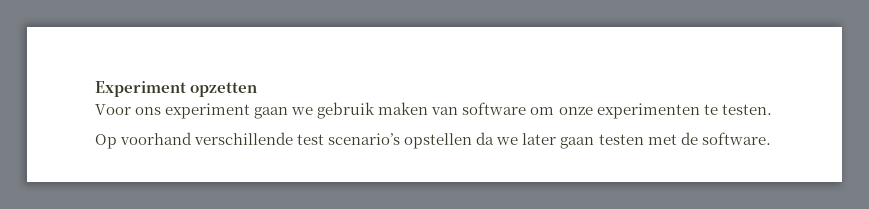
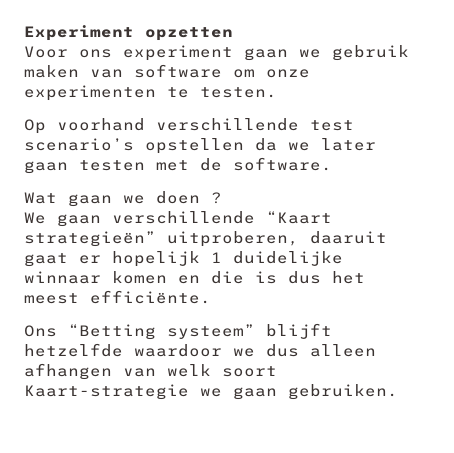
+ Wat gaan we doen ?
+ We gaan verschillende “Kaart strategieën” uitproberen, daaruit gaat er hopelijk 1 duidelijke winnaar komen en die is dus het meest efficiënte.
+ Ons “Betting systeem” blijft hetzelfde waardoor we dus alleen afhangen van welk soort Kaart-strategie we gaan gebruiken.

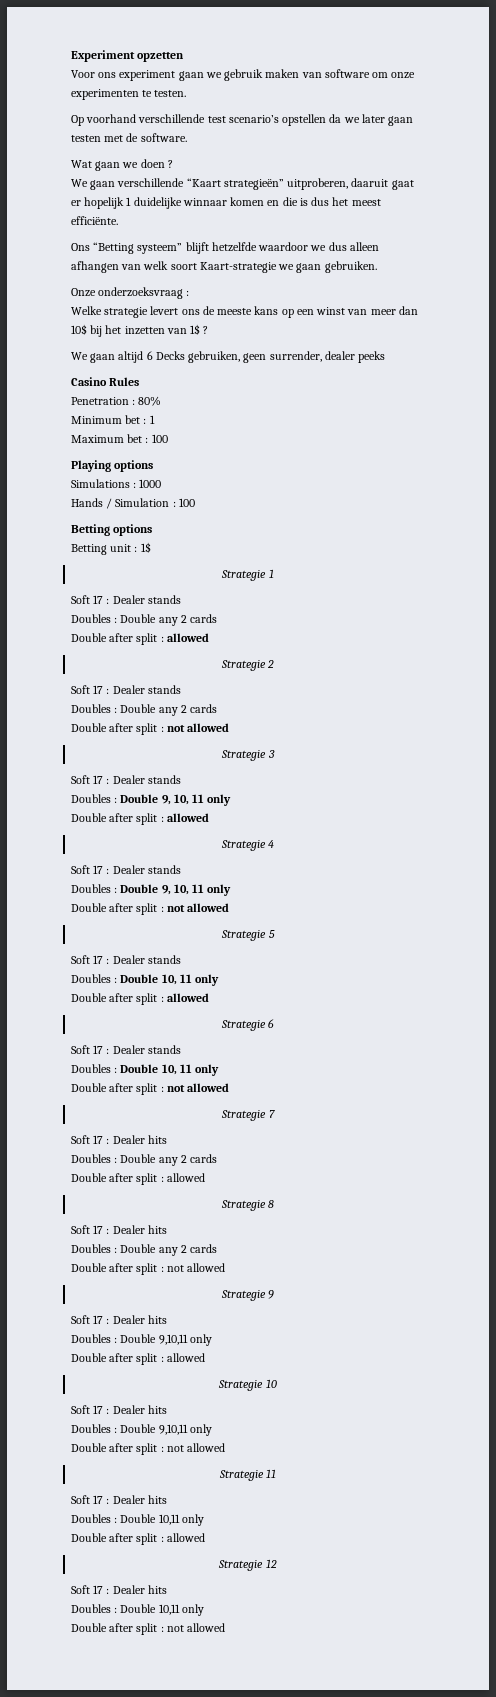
+ Onze onderzoeksvraag :
+ Welke strategie levert ons de meeste kans op een winst van meer dan 10$ bij het inzetten van 1$ ?
+ We gaan altijd 6 Decks gebruiken, geen surrender, dealer peeks
+ Casino Rules
+ Penetration : 80%
+ Minimum bet : 1
+ Maximum bet : 100
+ Playing options
+ Simulations : 1000
+ Hands / Simulation : 100
+ Betting options
+ Betting unit : 1$
+ Strategie 1
+ Soft 17 : Dealer stands
+ Doubles : Double any 2 cards
+ Double after split : allowed
+ Strategie 2
+ Soft 17 : Dealer stands
+ Doubles : Double any 2 cards
+ Double after split : not allowed
+ Strategie 3
+ Soft 17 : Dealer stands
+ Doubles : Double 9, 10, 11 only
+ Double after split : allowed
+ Strategie 4
+ Soft 17 : Dealer stands
+ Doubles : Double 9, 10, 11 only
+ Double after split : not allowed
+ Strategie 5
+ Soft 17 : Dealer stands
+ Doubles : Double 10, 11 only
+ Double after split : allowed
+ Strategie 6
+ Soft 17 : Dealer stands
+ Doubles : Double 10, 11 only
+ Double after split : not allowed
+ Strategie 7
+ Soft 17 : Dealer hits
+ Doubles : Double any 2 cards
+ Double after split : allowed
+ Strategie 8
+ Soft 17 : Dealer hits
+ Doubles : Double any 2 cards
+ Double after split : not allowed
+ Strategie 9
+ Soft 17 : Dealer hits
+ Doubles : Double 9,10,11 only
+ Double after split : allowed
+ Strategie 10
+ Soft 17 : Dealer hits
+ Doubles : Double 9,10,11 only
+ Double after split : not allowed
+ Strategie 11
+ Soft 17 : Dealer hits
+ Doubles : Double 10,11 only
+ Double after split : allowed
+ Strategie 12
+ Soft 17 : Dealer hits
+ Doubles : Double 10,11 only
+ Double after split : not allowed

